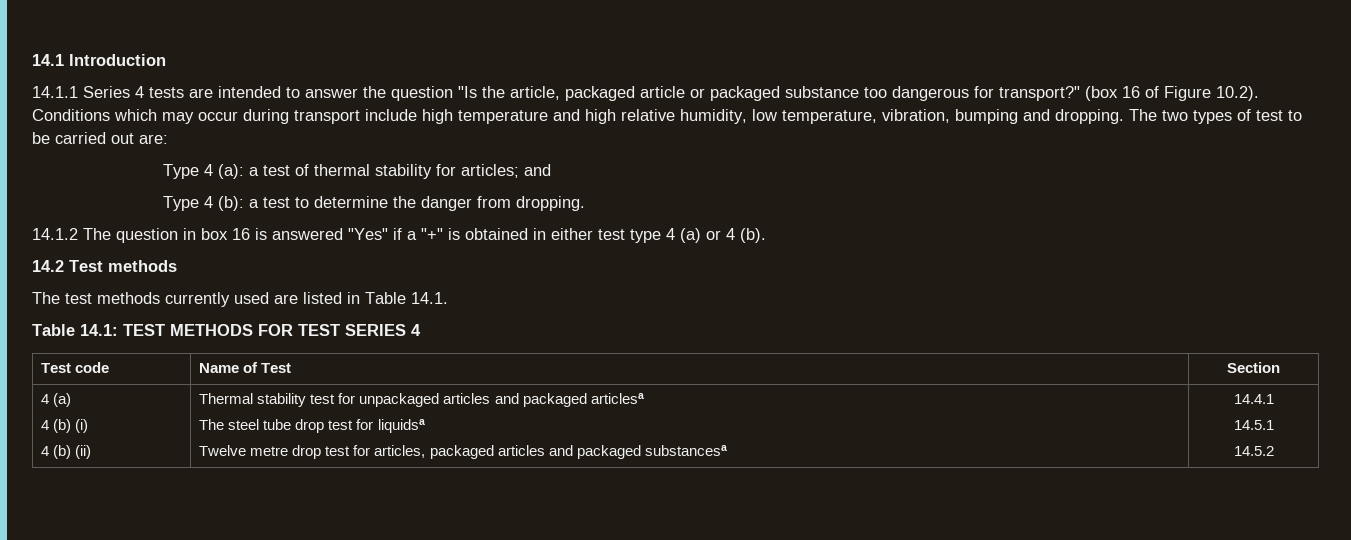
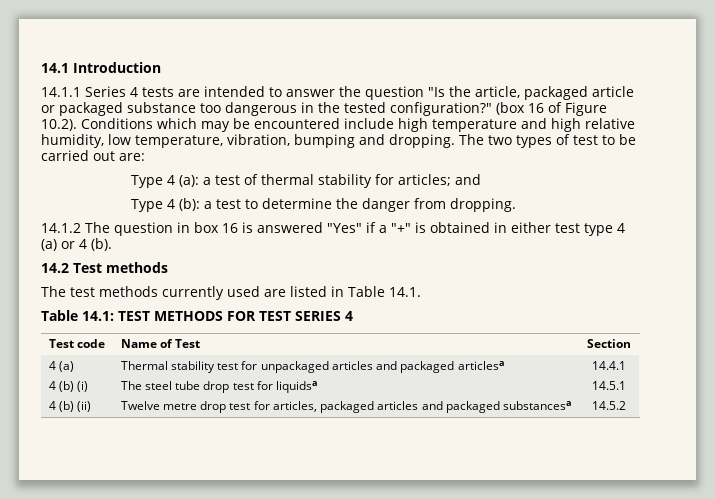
- 14.1.1 Series 4 tests are intended to answer the question "Is the article, packaged article or packaged substance too dangerous for transport?"
+ 14.1.1 Series 4 tests are intended to answer the question "Is the article, packaged article or packaged substance too dangerous in the tested configuration?"
- (box 16 of Figure 10.2). Conditions which may occur during transport include high temperature and high relative humidity, low temperature, vibration, bumping and dropping.
+ (box 16 of Figure 10.2). Conditions which may be encountered include high temperature and high relative humidity, low temperature, vibration, bumping and dropping.

